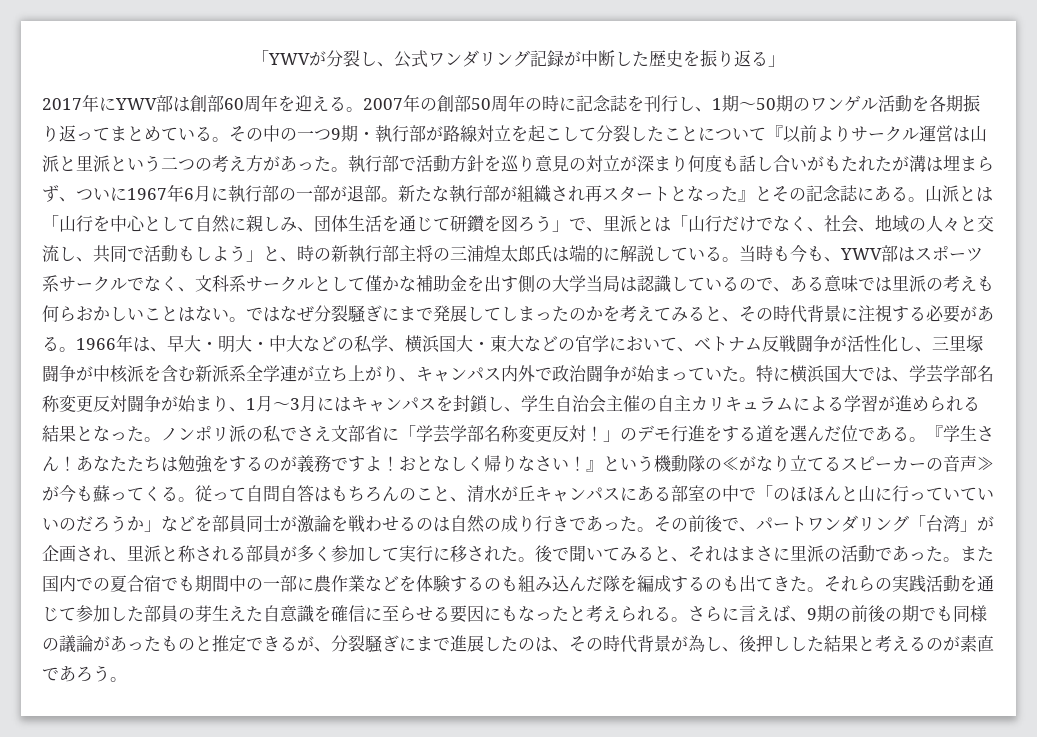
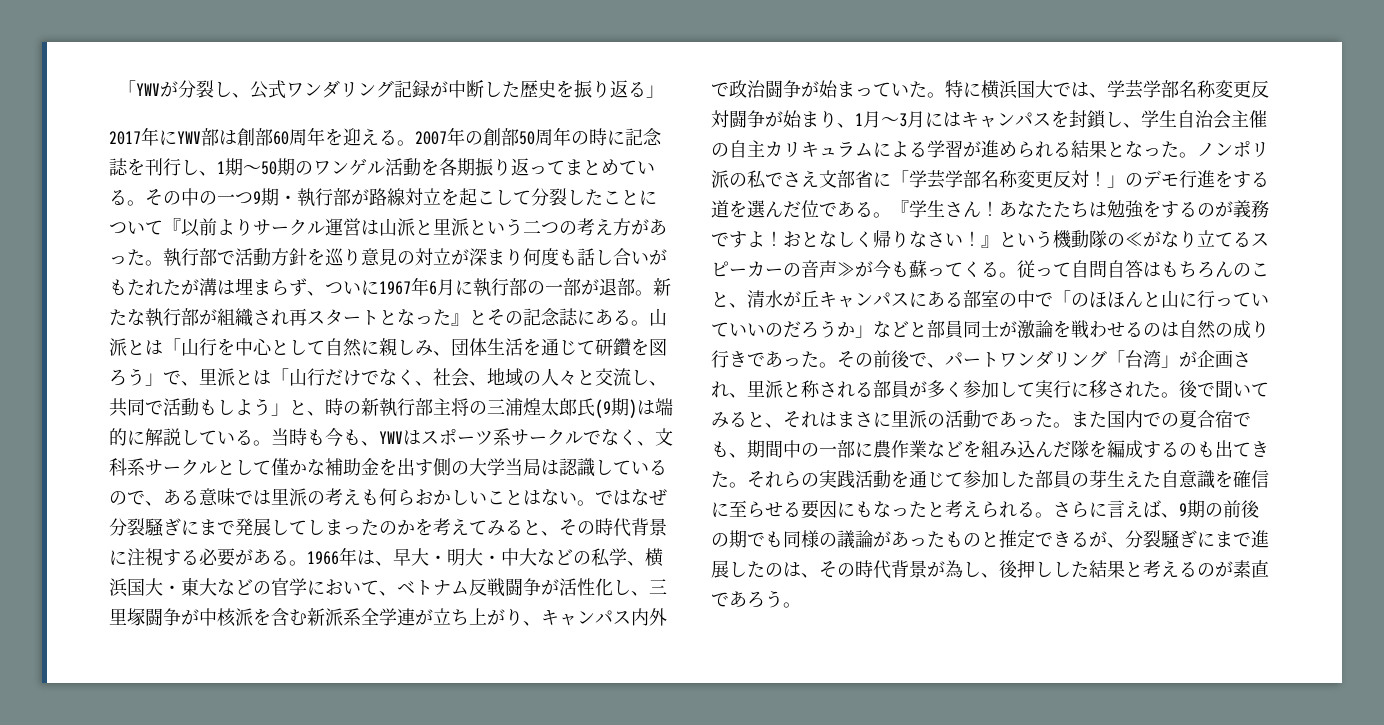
- 山派とは「山行を中心として自然に親しみ、団体生活を通じて研鑽を図ろう」で、里派とは「山行だけでなく、社会、地域の人々と交流し、共同で活動もしよう」と、時の新執行部主将の三浦煌太郎氏は端的に解説している。
+ 山派とは「山行を中心として自然に親しみ、団体生活を通じて研鑽を図ろう」で、里派とは「山行だけでなく、社会、地域の人々と交流し、共同で活動もしよう」と、時の新執行部主将の三浦煌太郎氏(9期)は端的に解説している。
- 当時も今も、YWV部はスポーツ系サークルでなく、文科系サークルとして僅かな補助金を出す側の大学当局は認識しているので、ある意味では里派の考えも何らおかしいことはない。
+ 当時も今も、YWVはスポーツ系サークルでなく、文科系サークルとして僅かな補助金を出す側の大学当局は認識しているので、ある意味では里派の考えも何らおかしいことはない。
- 従って自問自答はもちろんのこと、清水が丘キャンパスにある部室の中で「のほほんと山に行っていていいのだろうか」などを部員同士が激論を戦わせるのは自然の成り行きであった。
+ 従って自問自答はもちろんのこと、清水が丘キャンパスにある部室の中で「のほほんと山に行っていていいのだろうか」などと部員同士が激論を戦わせるのは自然の成り行きであった。
- また国内での夏合宿でも期間中の一部に農作業などを体験するのも組み込んだ隊を編成するのも出てきた。
+ また国内での夏合宿でも、期間中の一部に農作業などを組み込んだ隊を編成するのも出てきた。

